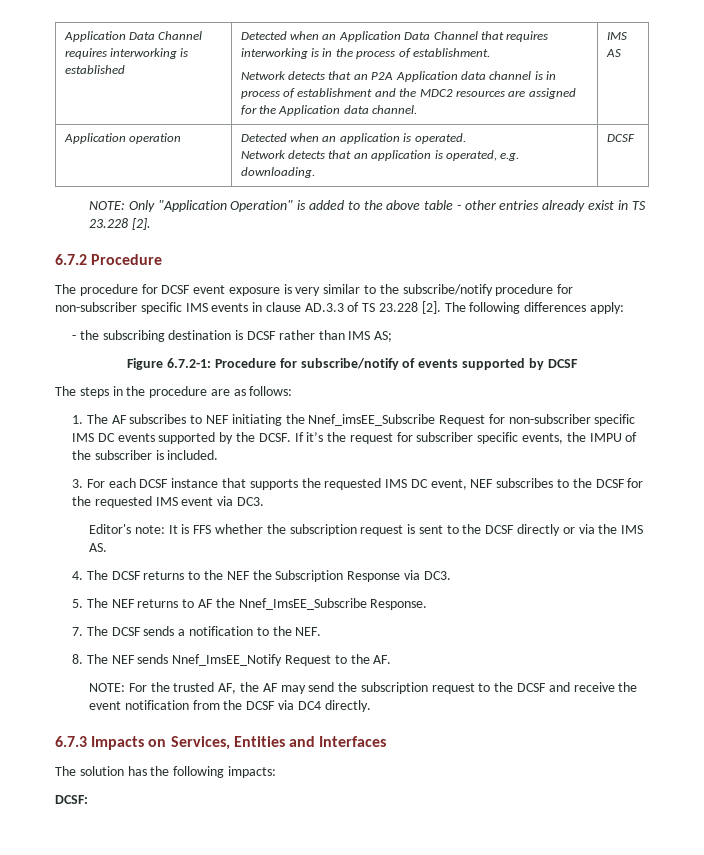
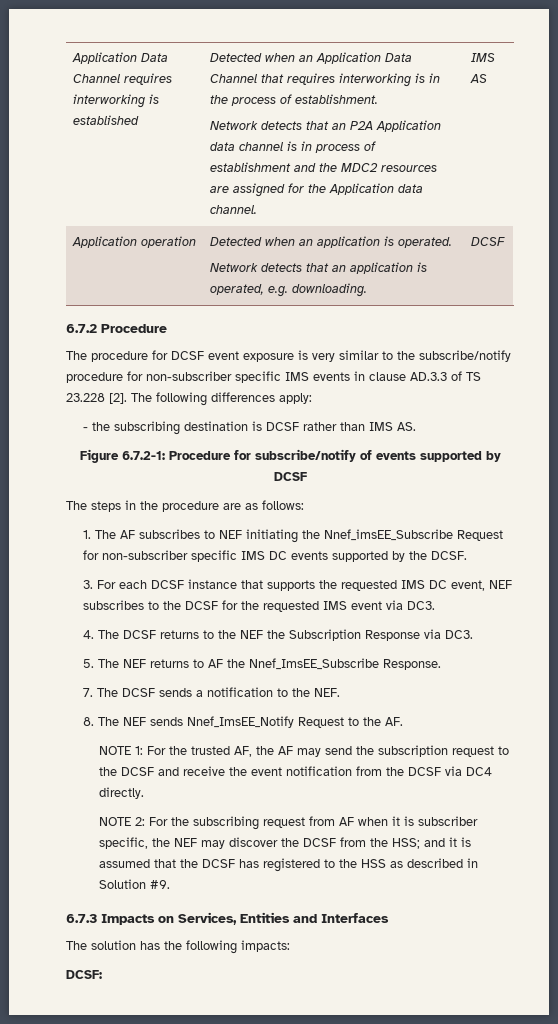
- NOTE: Only "Application Operation" is added to the above table - other entries already exist in TS 23.228 [2].
- - the subscribing destination is DCSF rather than IMS AS;
+ - the subscribing destination is DCSF rather than IMS AS.
- If it’s the request for subscriber specific events, the IMPU of the subscriber is included.
- Editor's note: It is FFS whether the subscription request is sent to the DCSF directly or via the IMS AS.
- NOTE: For the trusted AF, the AF may send the subscription request to the DCSF and receive the event notification from the DCSF via DC4 directly.
+ NOTE 1: For the trusted AF, the AF may send the subscription request to the DCSF and receive the event notification from the DCSF via DC4 directly.
+ NOTE 2: For the subscribing request from AF when it is subscriber specific, the NEF may discover the DCSF from the HSS; and it is assumed that the DCSF has registered to the HSS as described in Solution #9.

